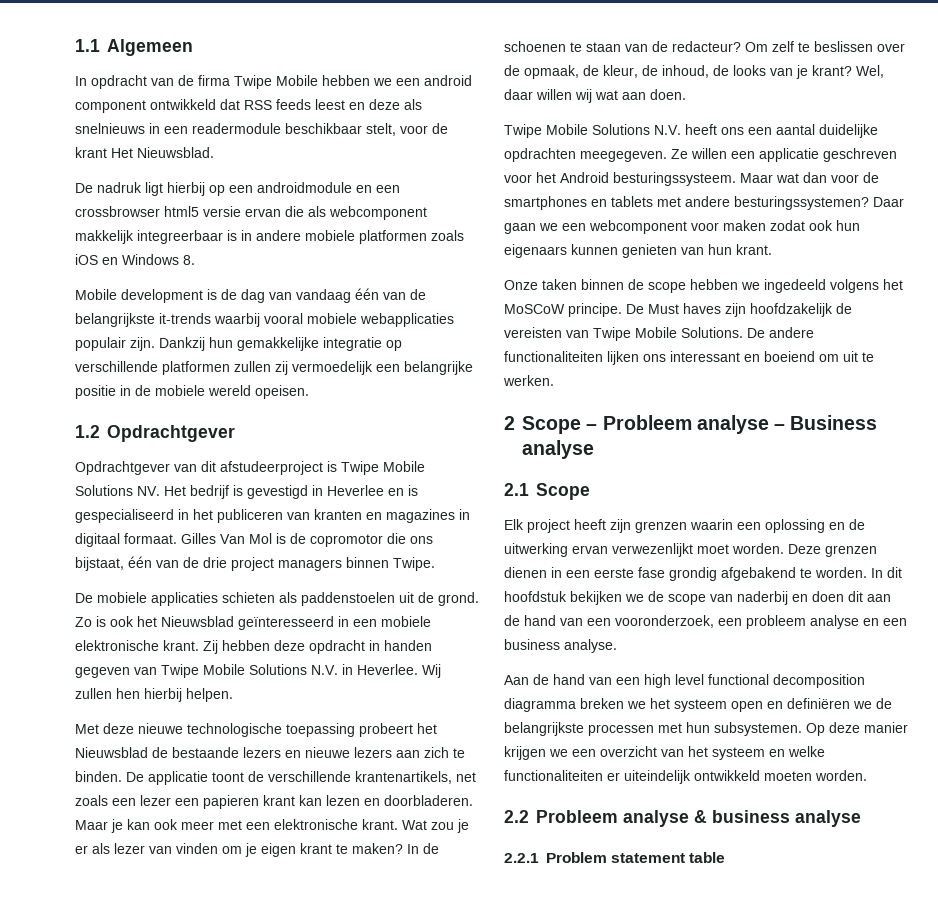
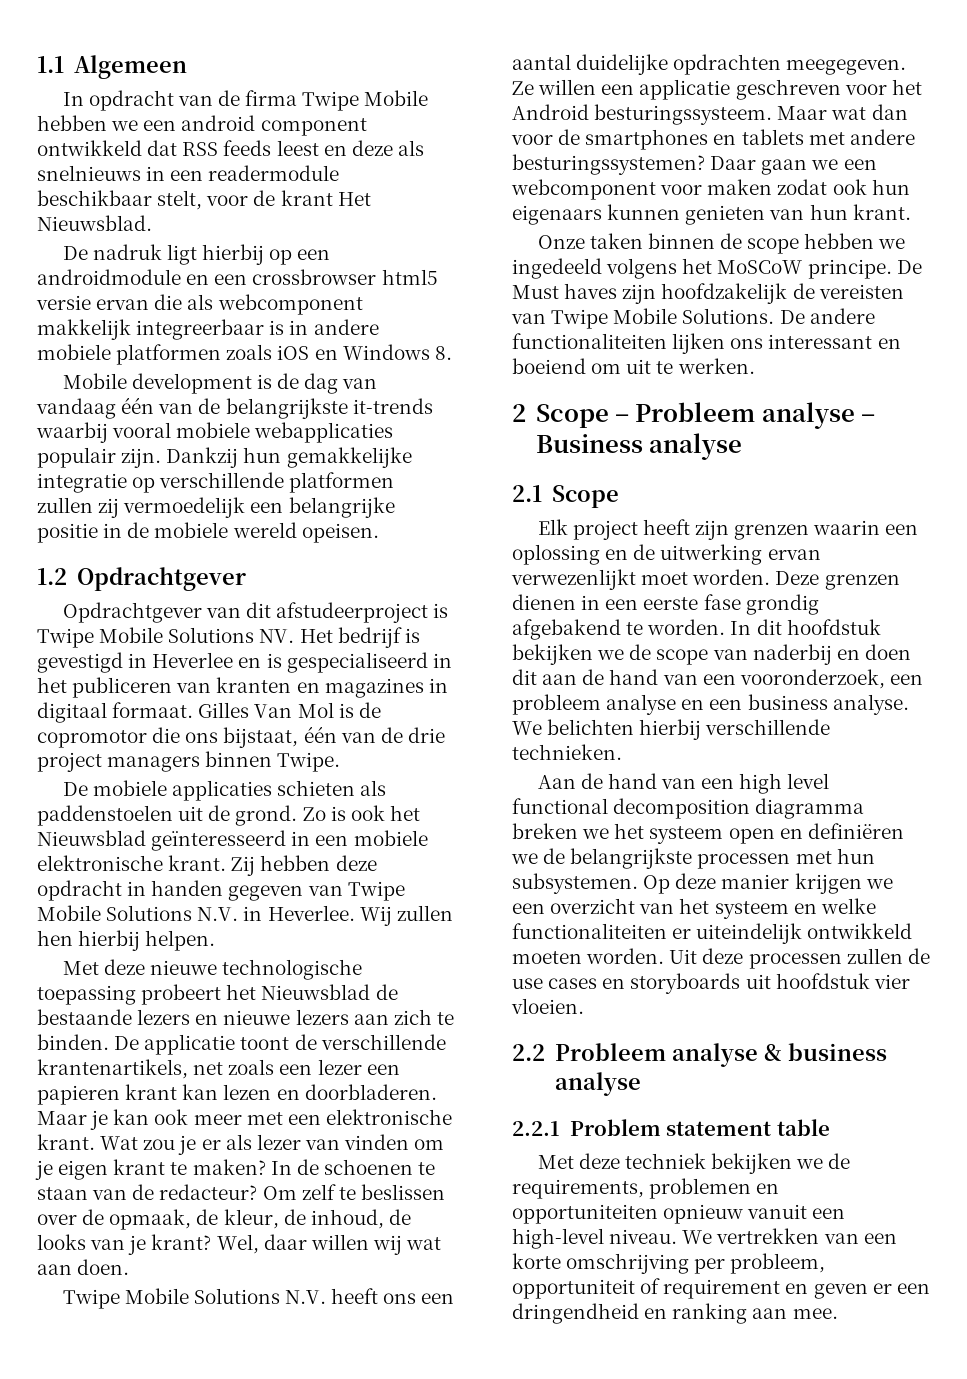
+ We belichten hierbij verschillende technieken.
+ Uit deze processen zullen de use cases en storyboards uit hoofdstuk vier vloeien.
+ Met deze techniek bekijken we de requirements, problemen en opportuniteiten opnieuw vanuit een high-level niveau. We vertrekken van een korte omschrijving per probleem, opportuniteit of requirement en geven er een dringendheid en ranking aan mee.

